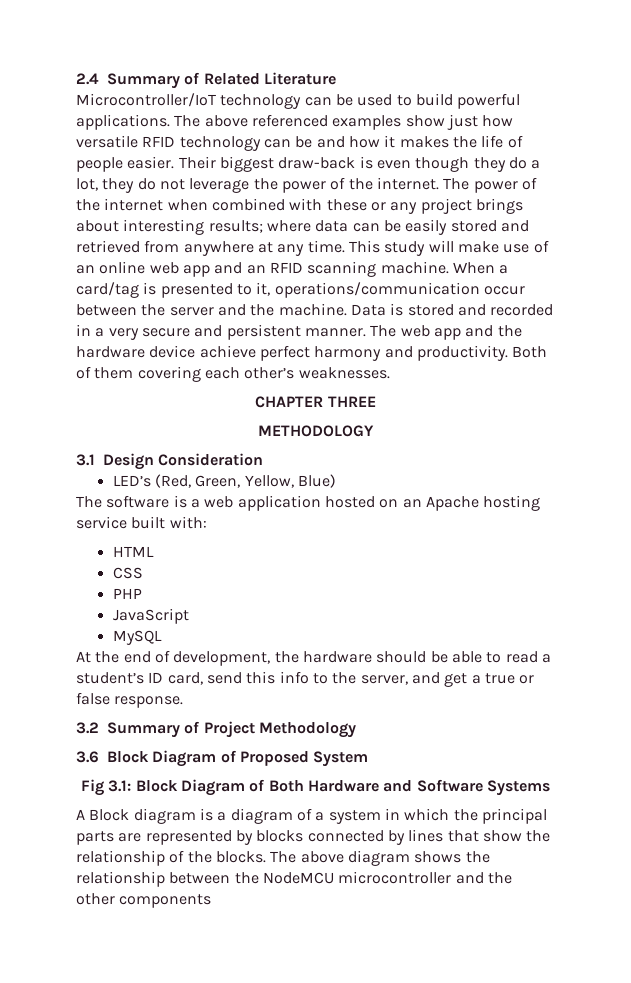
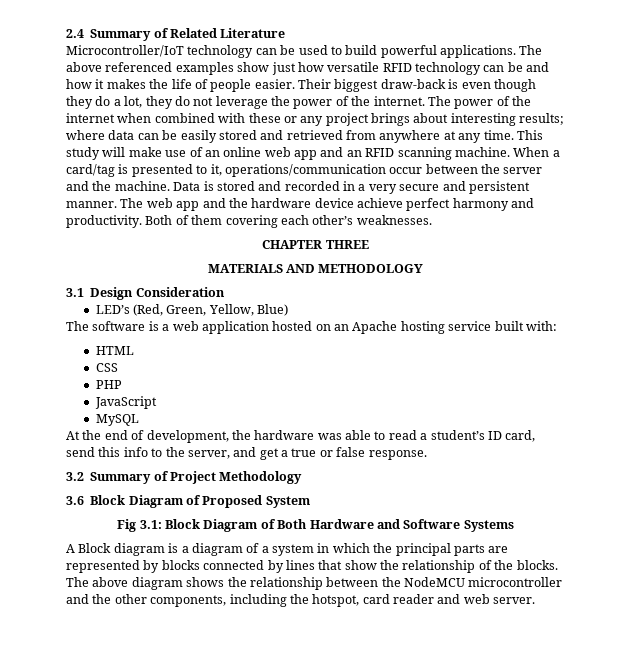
- METHODOLOGY
+ MATERIALS AND METHODOLOGY
- At the end of development, the hardware should be able to read a student’s ID card, send this info to the server, and get a true or false response.
+ At the end of development, the hardware was able to read a student’s ID card, send this info to the server, and get a true or false response.
- The above diagram shows the relationship between the NodeMCU microcontroller and the other components
+ The above diagram shows the relationship between the NodeMCU microcontroller and the other components, including the hotspot, card reader and web server.

